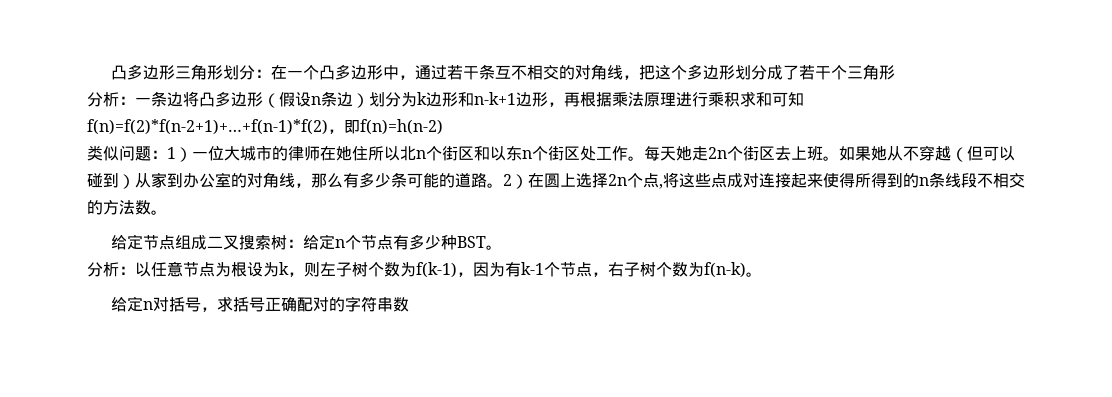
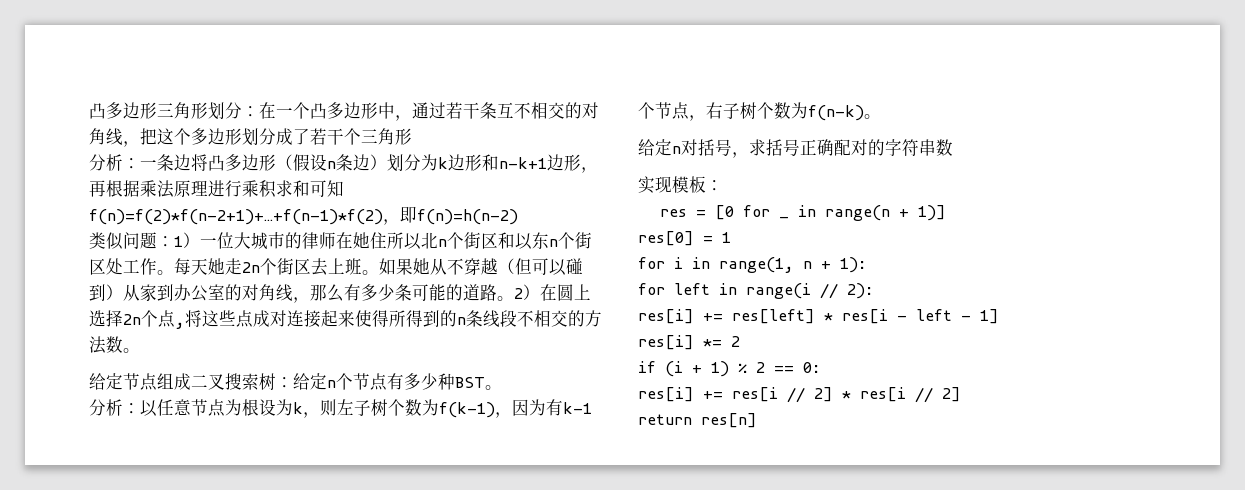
+ 实现模板：
+ res = [0 for _ in range(n + 1)]
+ res[0] = 1
+ for i in range(1, n + 1):
+ for left in range(i // 2):
+ res[i] += res[left] * res[i - left - 1]
+ res[i] *= 2
+ if (i + 1) % 2 == 0:
+ res[i] += res[i // 2] * res[i // 2]
+ return res[n]

